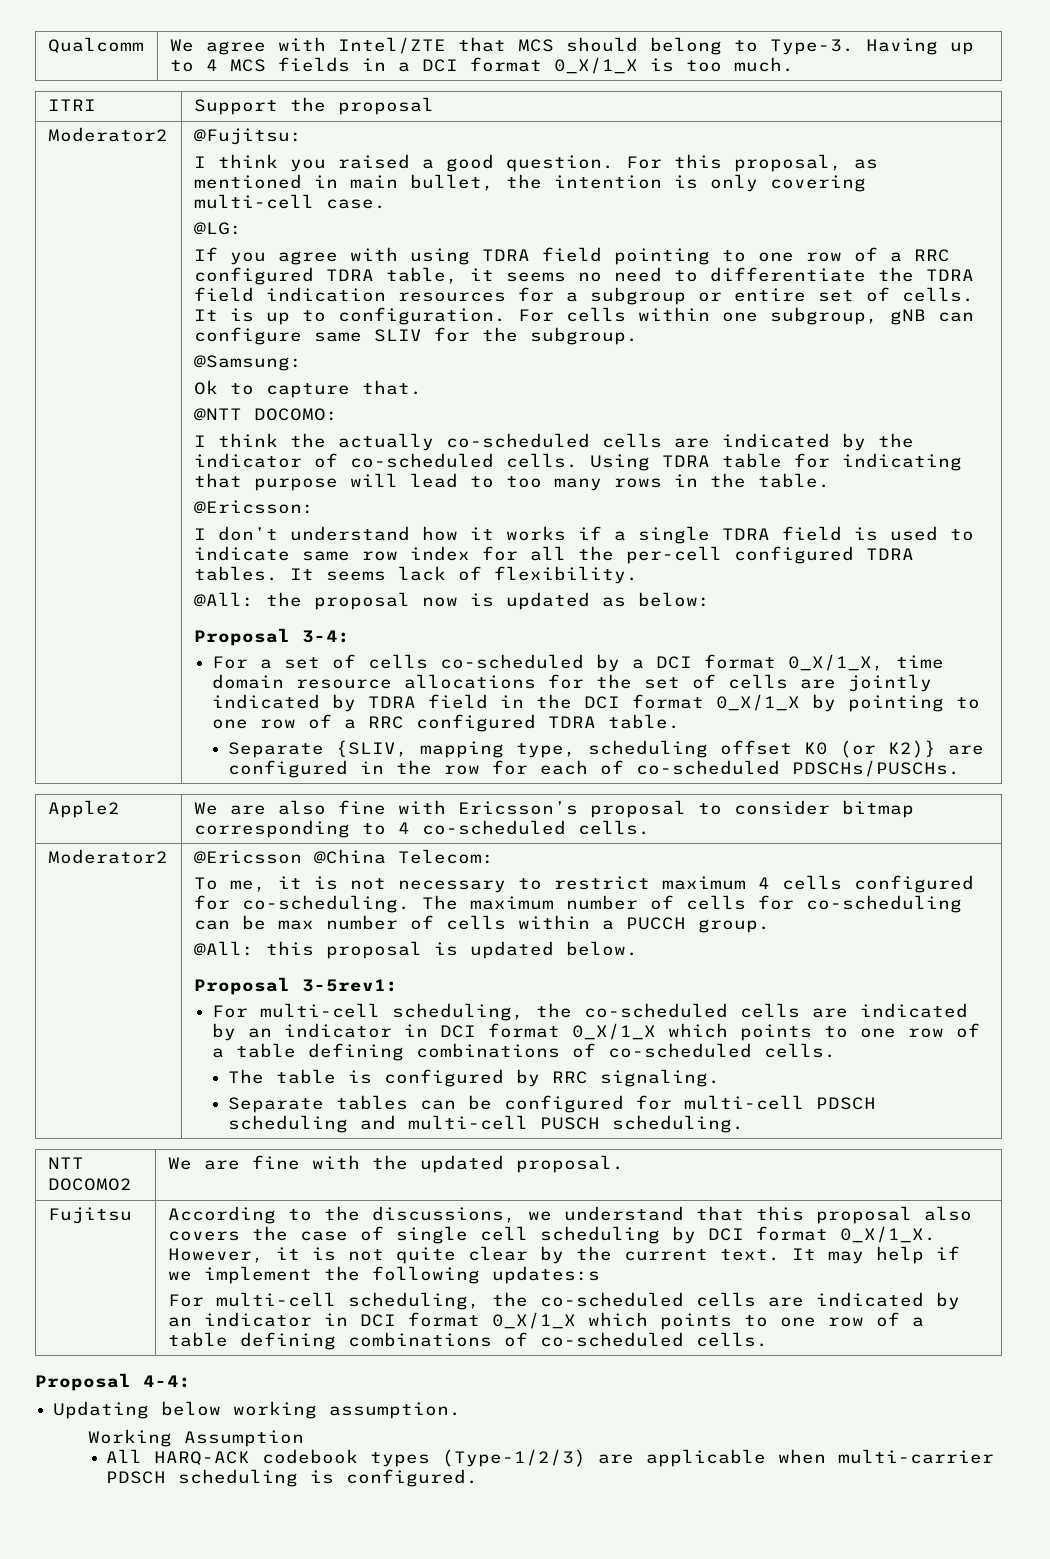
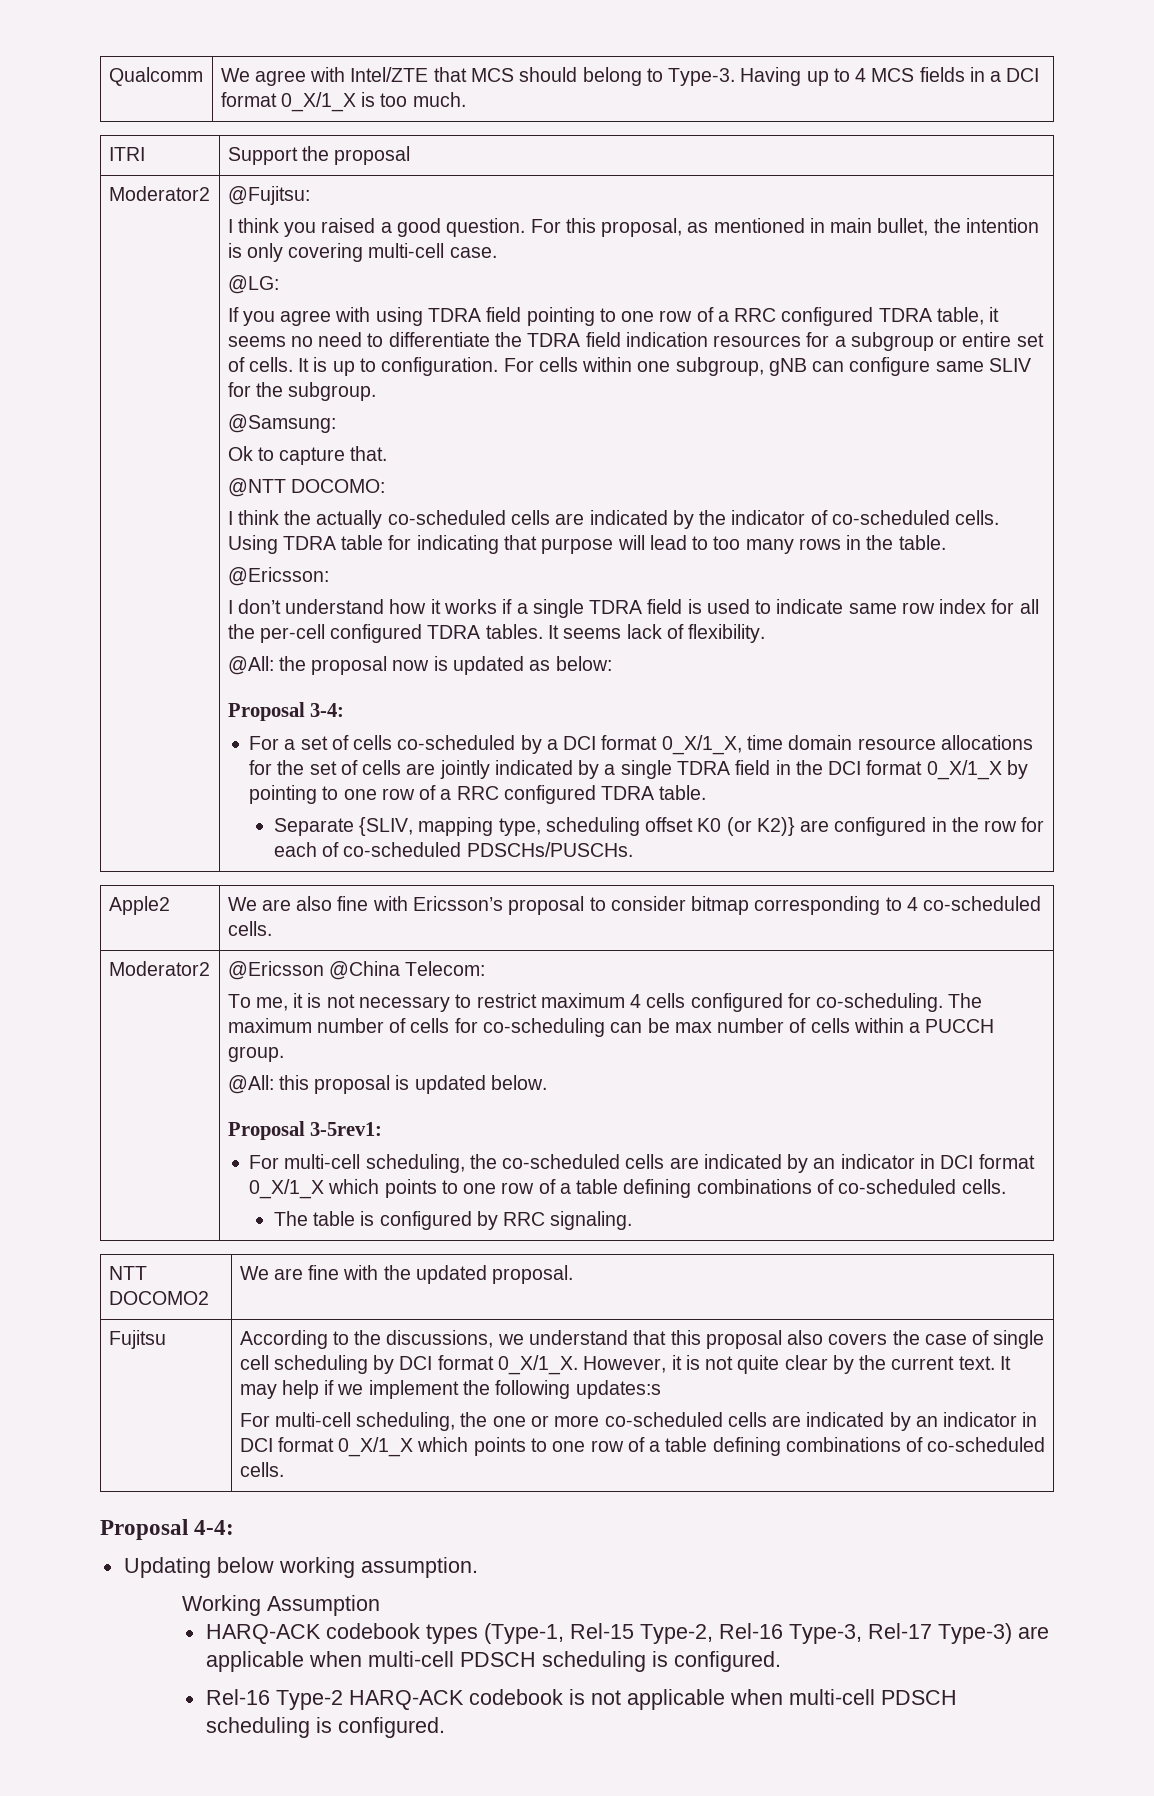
- For a set of cells co-scheduled by a DCI format 0_X/1_X, time domain resource allocations for the set of cells are jointly indicated by TDRA field in the DCI format 0_X/1_X by pointing to one row of a RRC configured TDRA table.
+ For a set of cells co-scheduled by a DCI format 0_X/1_X, time domain resource allocations for the set of cells are jointly indicated by a single TDRA field in the DCI format 0_X/1_X by pointing to one row of a RRC configured TDRA table.
- Separate tables can be configured for multi-cell PDSCH scheduling and multi-cell PUSCH scheduling.
  It may help if we implement the following updates:s
- For multi-cell scheduling, the co-scheduled cells are indicated by an indicator in DCI format 0_X/1_X which points to one row of a table defining combinations of co-scheduled cells.
+ For multi-cell scheduling, the one or more co-scheduled cells are indicated by an indicator in DCI format 0_X/1_X which points to one row of a table defining combinations of co-scheduled cells.
- All HARQ-ACK codebook types (Type-1/2/3) are applicable when multi-carrier PDSCH scheduling is configured.
+ HARQ-ACK codebook types (Type-1, Rel-15 Type-2, Rel-16 Type-3, Rel-17 Type-3) are applicable when multi-cell PDSCH scheduling is configured.
+ Rel-16 Type-2 HARQ-ACK codebook is not applicable when multi-cell PDSCH scheduling is configured.

